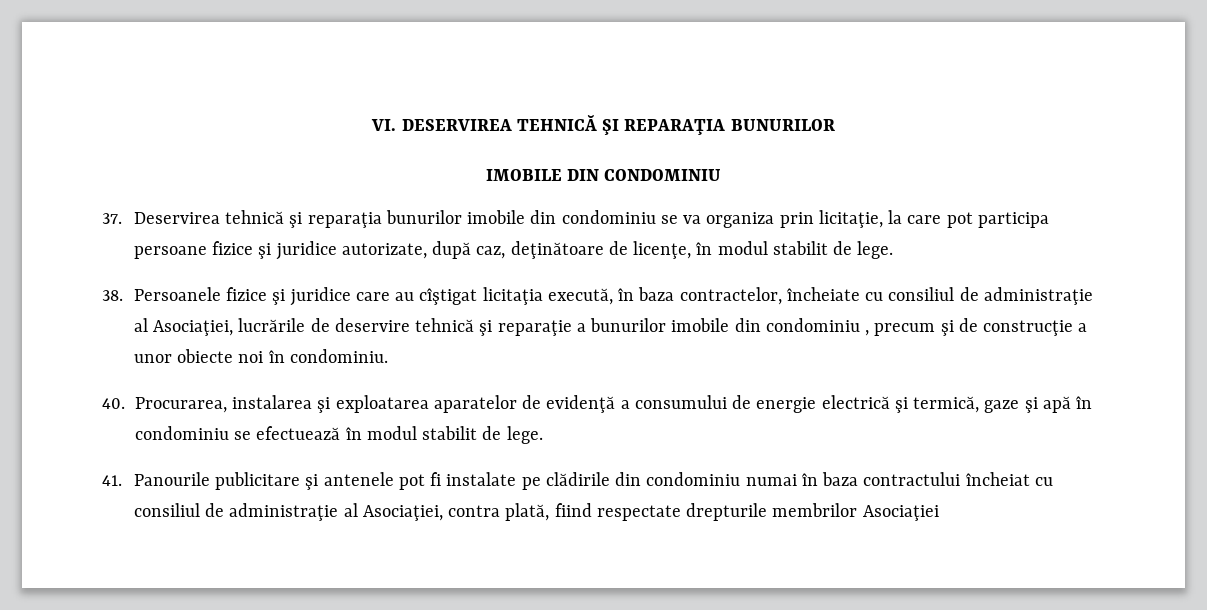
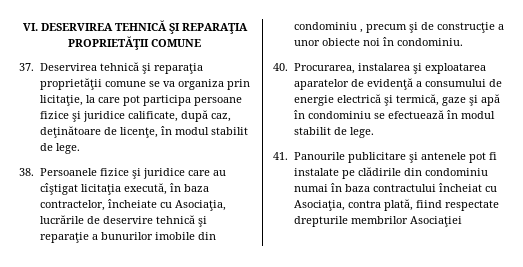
- VI. DESERVIREA TEHNICĂ ŞI REPARAŢIA BUNURILOR
- IMOBILE DIN CONDOMINIU
+ VI. DESERVIREA TEHNICĂ ŞI REPARAŢIA PROPRIETĂŢII COMUNE
- 37. Deservirea tehnică şi reparaţia bunurilor imobile din condominiu se va organiza prin licitaţie, la care pot participa persoane fizice şi juridice autorizate, după caz, deţinătoare de licenţe, în modul stabilit de lege.
+ 37. Deservirea tehnică şi reparaţia proprietăţii comune se va organiza prin licitaţie, la care pot participa persoane fizice şi juridice calificate, după caz, deţinătoare de licenţe, în modul stabilit de lege.
- 38. Persoanele fizice şi juridice care au cîştigat licitaţia execută, în baza contractelor, încheiate cu consiliul de administraţie al Asociaţiei, lucrările de deservire tehnică şi reparaţie a bunurilor imobile din condominiu , precum şi de construcţie a unor obiecte noi în condominiu.
+ 38. Persoanele fizice şi juridice care au cîştigat licitaţia execută, în baza contractelor, încheiate cu Asociaţia, lucrările de deservire tehnică şi reparaţie a bunurilor imobile din condominiu , precum şi de construcţie a unor obiecte noi în condominiu.
- 41. Panourile publicitare şi antenele pot fi instalate pe clădirile din condominiu numai în baza contractului încheiat cu consiliul de administraţie al Asociaţiei, contra plată, fiind respectate drepturile membrilor Asociaţiei
+ 41. Panourile publicitare şi antenele pot fi instalate pe clădirile din condominiu numai în baza contractului încheiat cu Asociaţia, contra plată, fiind respectate drepturile membrilor Asociaţiei

